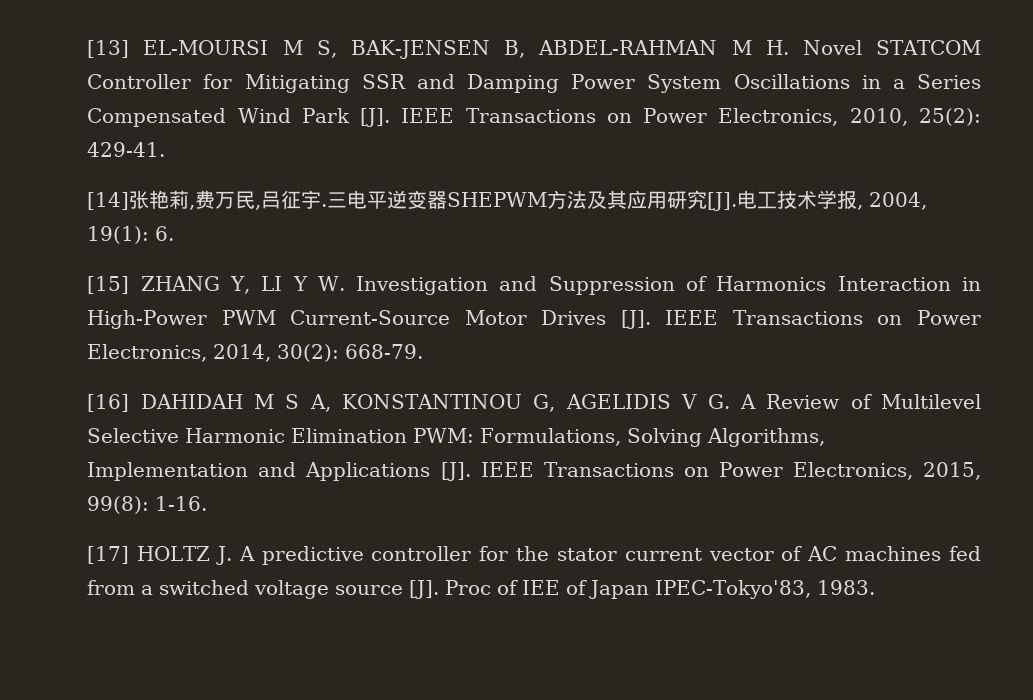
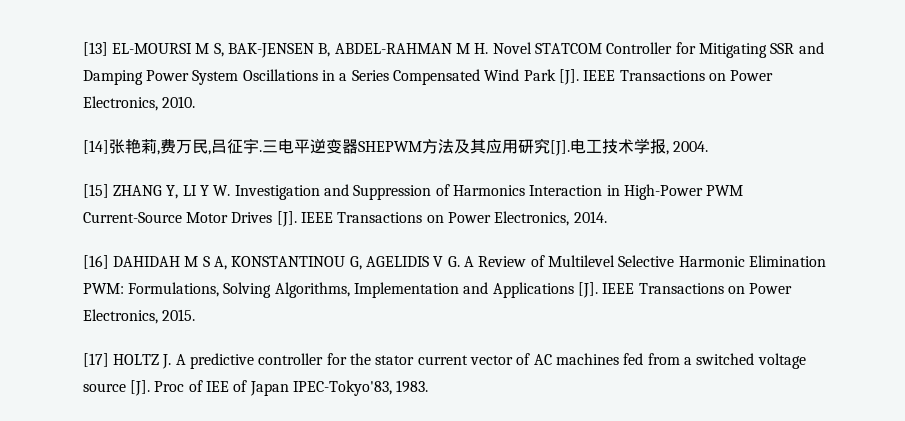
- [13] EL-MOURSI M S, BAK-JENSEN B, ABDEL-RAHMAN M H. Novel STATCOM Controller for Mitigating SSR and Damping Power System Oscillations in a Series Compensated Wind Park [J]. IEEE Transactions on Power Electronics, 2010, 25(2): 429-41.
+ [13] EL-MOURSI M S, BAK-JENSEN B, ABDEL-RAHMAN M H. Novel STATCOM Controller for Mitigating SSR and Damping Power System Oscillations in a Series Compensated Wind Park [J]. IEEE Transactions on Power Electronics, 2010.
- 三电平逆变器SHEPWM方法及其应用研究[J].电工技术学报, 2004, 19(1): 6.
+ 三电平逆变器SHEPWM方法及其应用研究[J].电工技术学报, 2004.
- [15] ZHANG Y, LI Y W. Investigation and Suppression of Harmonics Interaction in High-Power PWM Current-Source Motor Drives [J]. IEEE Transactions on Power Electronics, 2014, 30(2): 668-79.
+ [15] ZHANG Y, LI Y W. Investigation and Suppression of Harmonics Interaction in High-Power PWM Current-Source Motor Drives [J]. IEEE Transactions on Power Electronics, 2014.
- [16] DAHIDAH M S A, KONSTANTINOU G, AGELIDIS V G. A Review of Multilevel Selective Harmonic Elimination PWM: Formulations, Solving Algorithms, Implementation and Applications [J]. IEEE Transactions on Power Electronics, 2015, 99(8): 1-16.
+ [16] DAHIDAH M S A, KONSTANTINOU G, AGELIDIS V G. A Review of Multilevel Selective Harmonic Elimination PWM: Formulations, Solving Algorithms, Implementation and Applications [J]. IEEE Transactions on Power Electronics, 2015.

